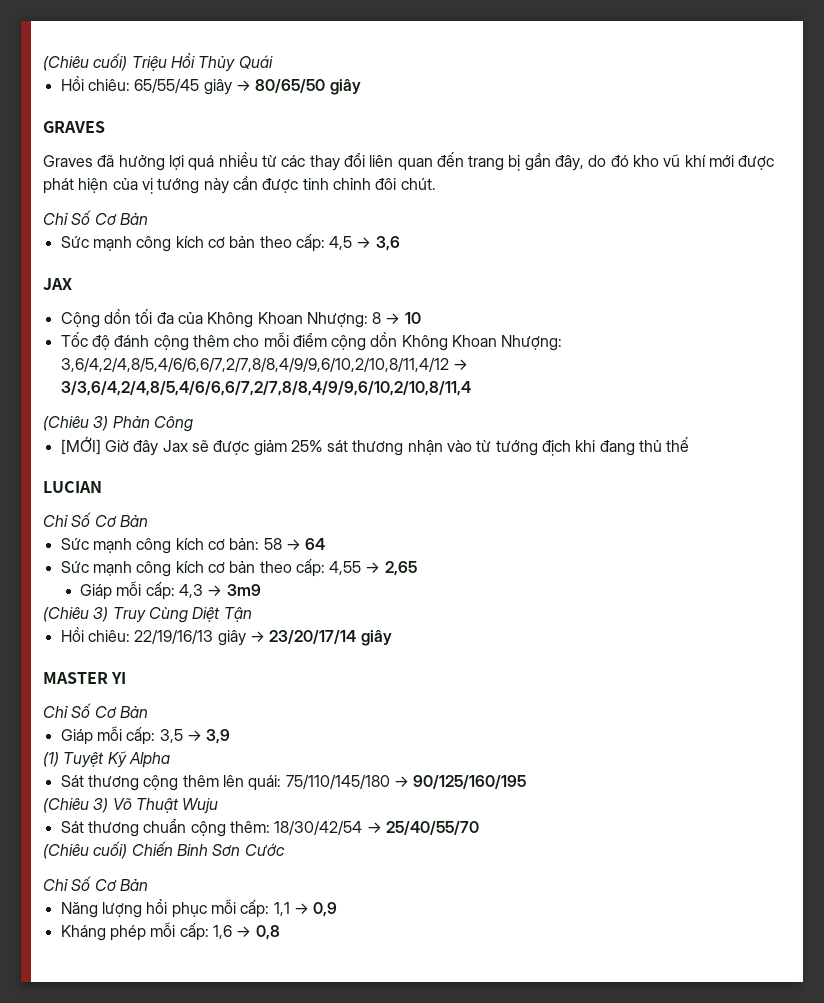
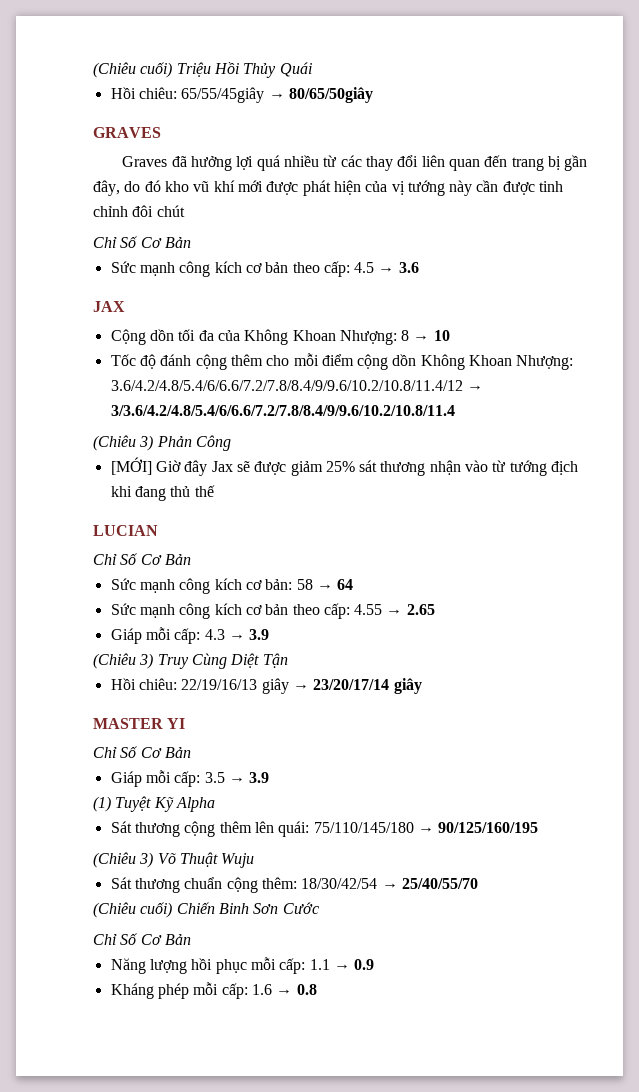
- Hồi chiêu: 65/55/45 giây → 80/65/50 giây
+ Hồi chiêu: 65/55/45giây → 80/65/50giây
- Graves đã hưởng lợi quá nhiều từ các thay đổi liên quan đến trang bị gần đây, do đó kho vũ khí mới được phát hiện của vị tướng này cần được tinh chỉnh đôi chút.
+ Graves đã hưởng lợi quá nhiều từ các thay đổi liên quan đến trang bị gần đây, do đó kho vũ khí mới được phát hiện của vị tướng này cần được tinh chỉnh đôi chút
- Sức mạnh công kích cơ bản theo cấp: 4,5 → 3,6
+ Sức mạnh công kích cơ bản theo cấp: 4.5 → 3.6
- Tốc độ đánh cộng thêm cho mỗi điểm cộng dồn Không Khoan Nhượng: 3,6/4,2/4,8/5,4/6/6,6/7,2/7,8/8,4/9/9,6/10,2/10,8/11,4/12 → 3/3,6/4,2/4,8/5,4/6/6,6/7,2/7,8/8,4/9/9,6/10,2/10,8/11,4
+ Tốc độ đánh cộng thêm cho mỗi điểm cộng dồn Không Khoan Nhượng: 3.6/4.2/4.8/5.4/6/6.6/7.2/7.8/8.4/9/9.6/10.2/10.8/11.4/12 → 3/3.6/4.2/4.8/5.4/6/6.6/7.2/7.8/8.4/9/9.6/10.2/10.8/11.4
- Sức mạnh công kích cơ bản theo cấp: 4,55 → 2,65
- Giáp mỗi cấp: 4,3 → 3m9
+ Sức mạnh công kích cơ bản theo cấp: 4.55 → 2.65
+ Giáp mỗi cấp: 4.3 → 3.9
- Giáp mỗi cấp: 3,5 → 3,9
+ Giáp mỗi cấp: 3.5 → 3.9
- Năng lượng hồi phục mỗi cấp: 1,1 → 0,9
+ Năng lượng hồi phục mỗi cấp: 1.1 → 0.9
- Kháng phép mỗi cấp: 1,6 → 0,8
+ Kháng phép mỗi cấp: 1.6 → 0.8

